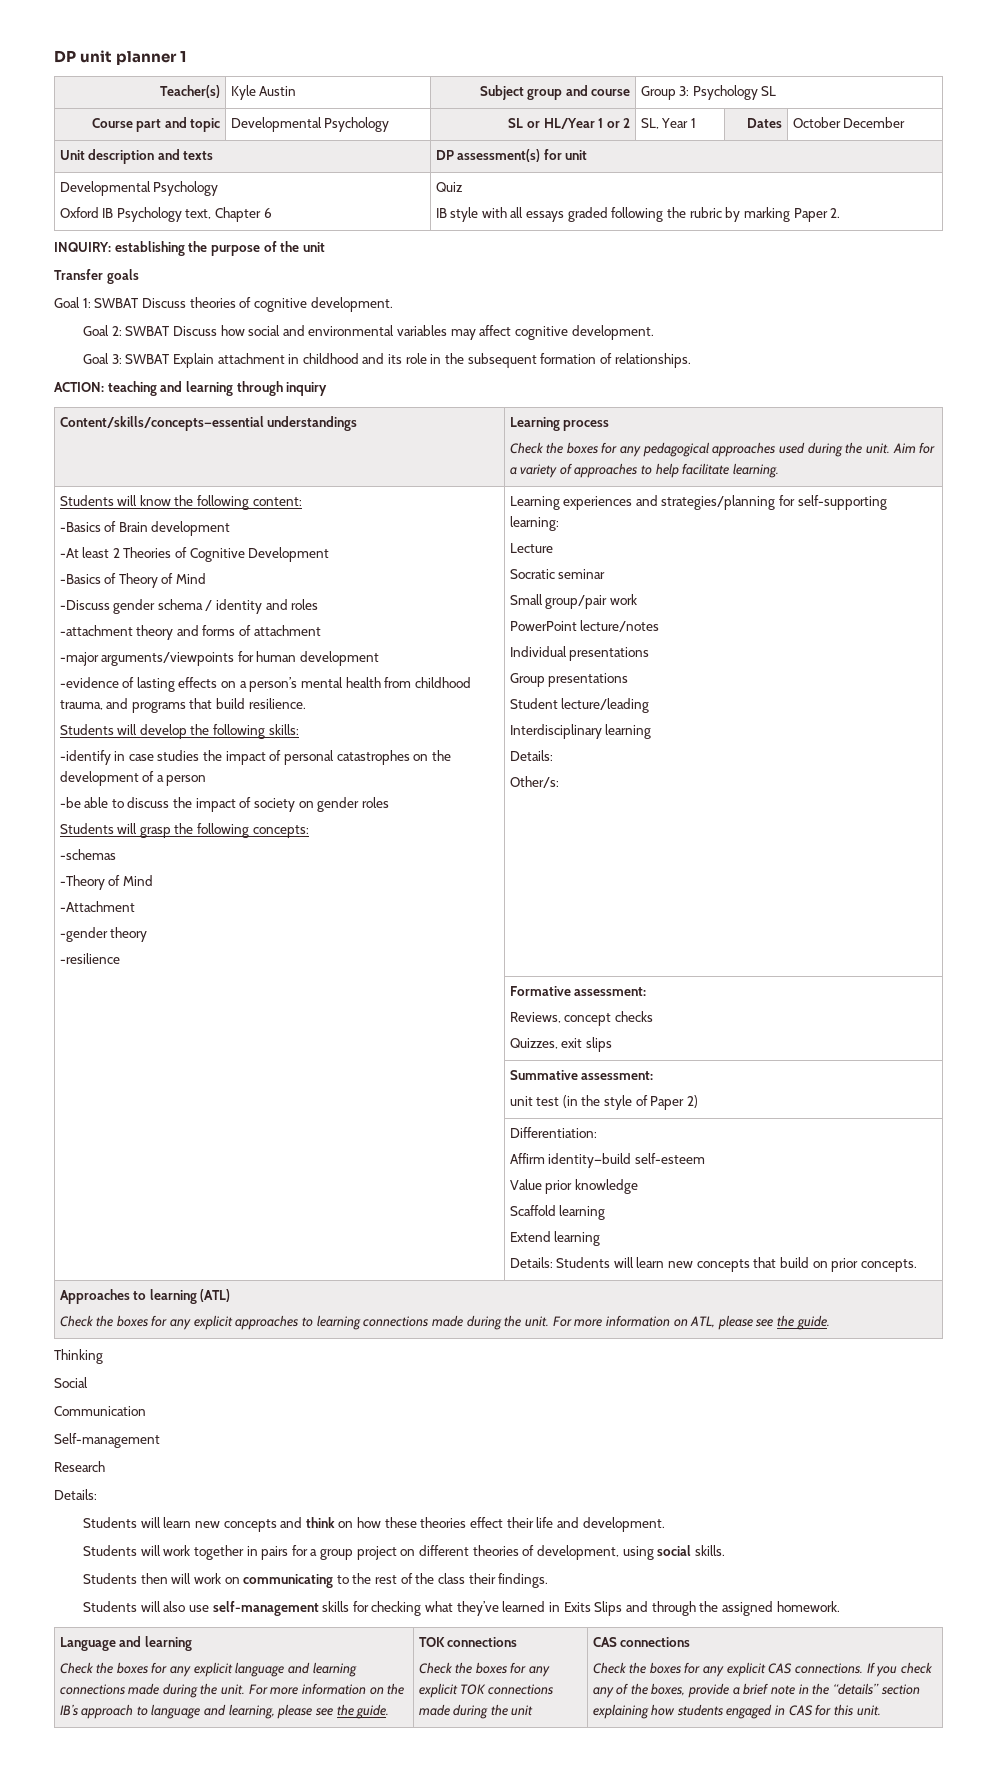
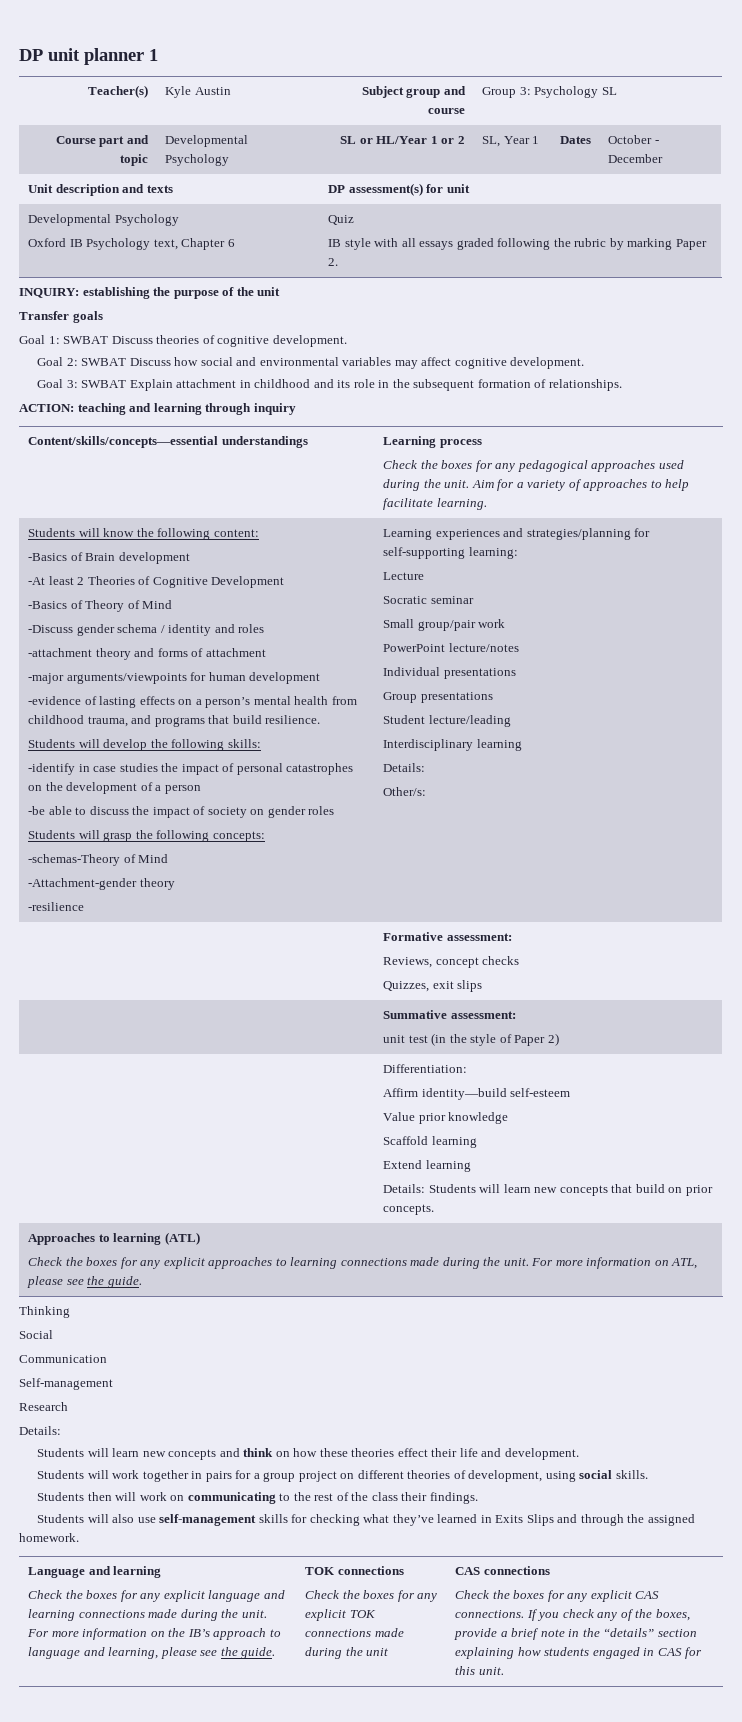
- Course part and topic | Developmental Psychology | SL or HL/Year 1 or 2 | SL, Year 1 | Dates | October December
+ Course part and topic | Developmental Psychology | SL or HL/Year 1 or 2 | SL, Year 1 | Dates | October - December
- -schemas
- -Theory of Mind
- -Attachment
- -gender theory
+ -schemas-Theory of Mind
+ -Attachment-gender theory

